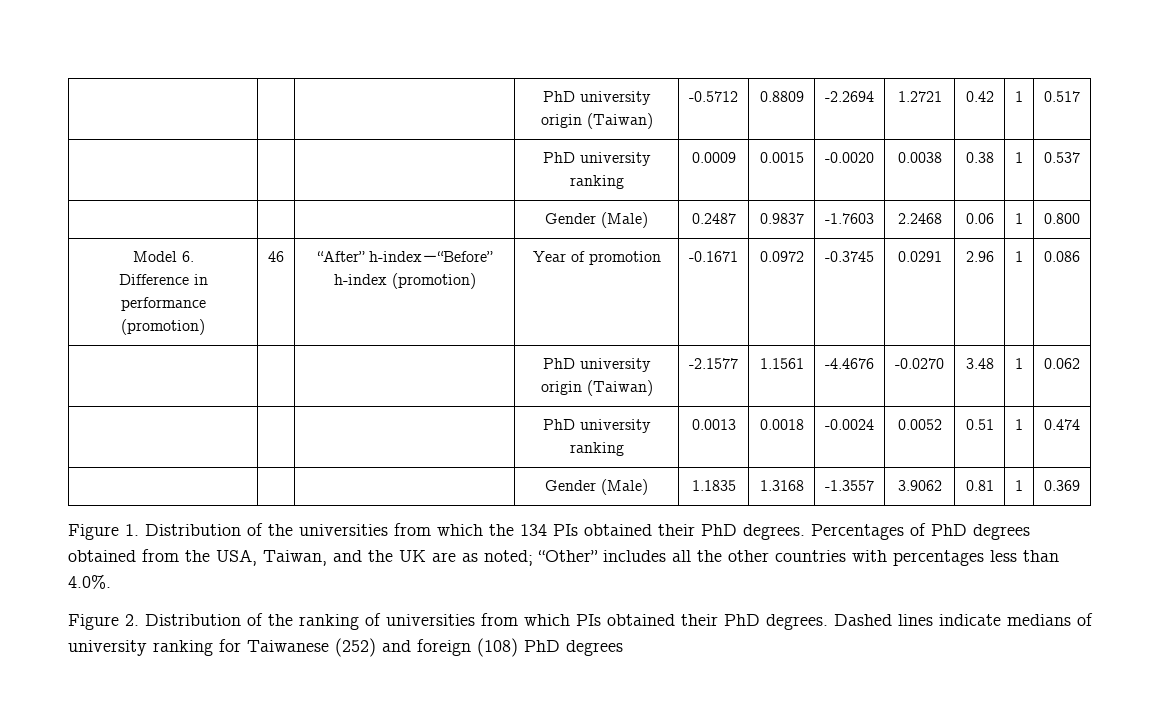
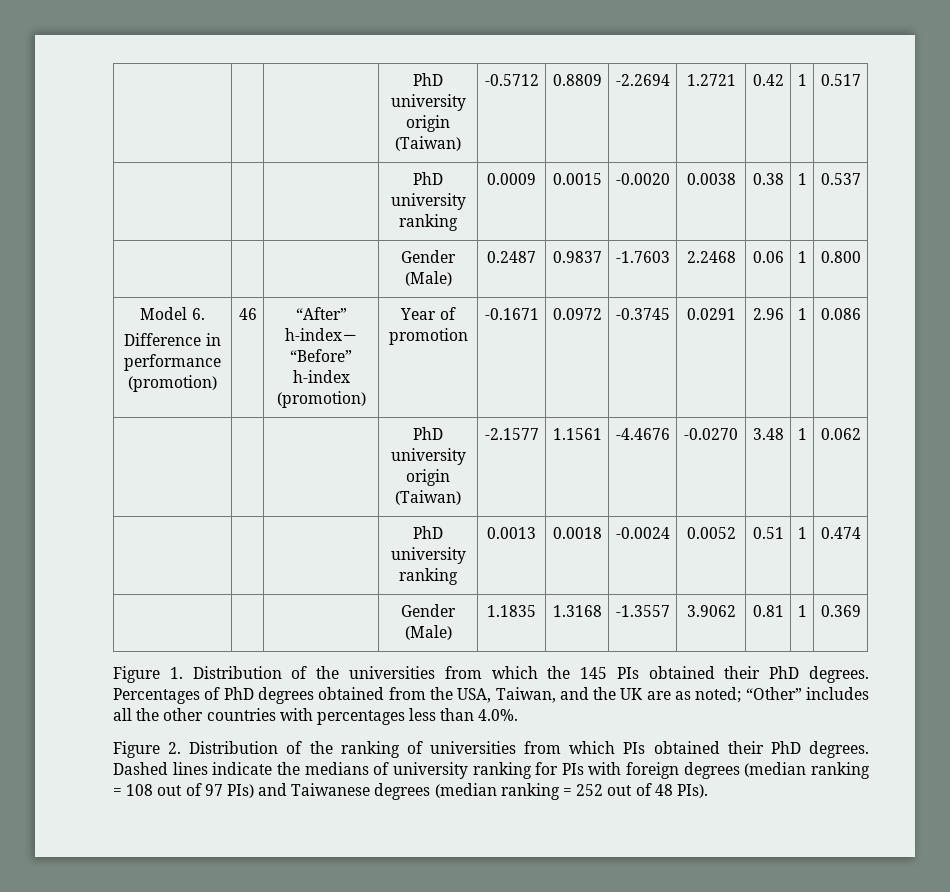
- Figure 1. Distribution of the universities from which the 134 PIs obtained their PhD degrees.
+ Figure 1. Distribution of the universities from which the 145 PIs obtained their PhD degrees.
- Dashed lines indicate medians of university ranking for Taiwanese (252) and foreign (108) PhD degrees
+ Dashed lines indicate the medians of university ranking for PIs with foreign degrees (median ranking = 108 out of 97 PIs) and Taiwanese degrees (median ranking = 252 out of 48 PIs).

